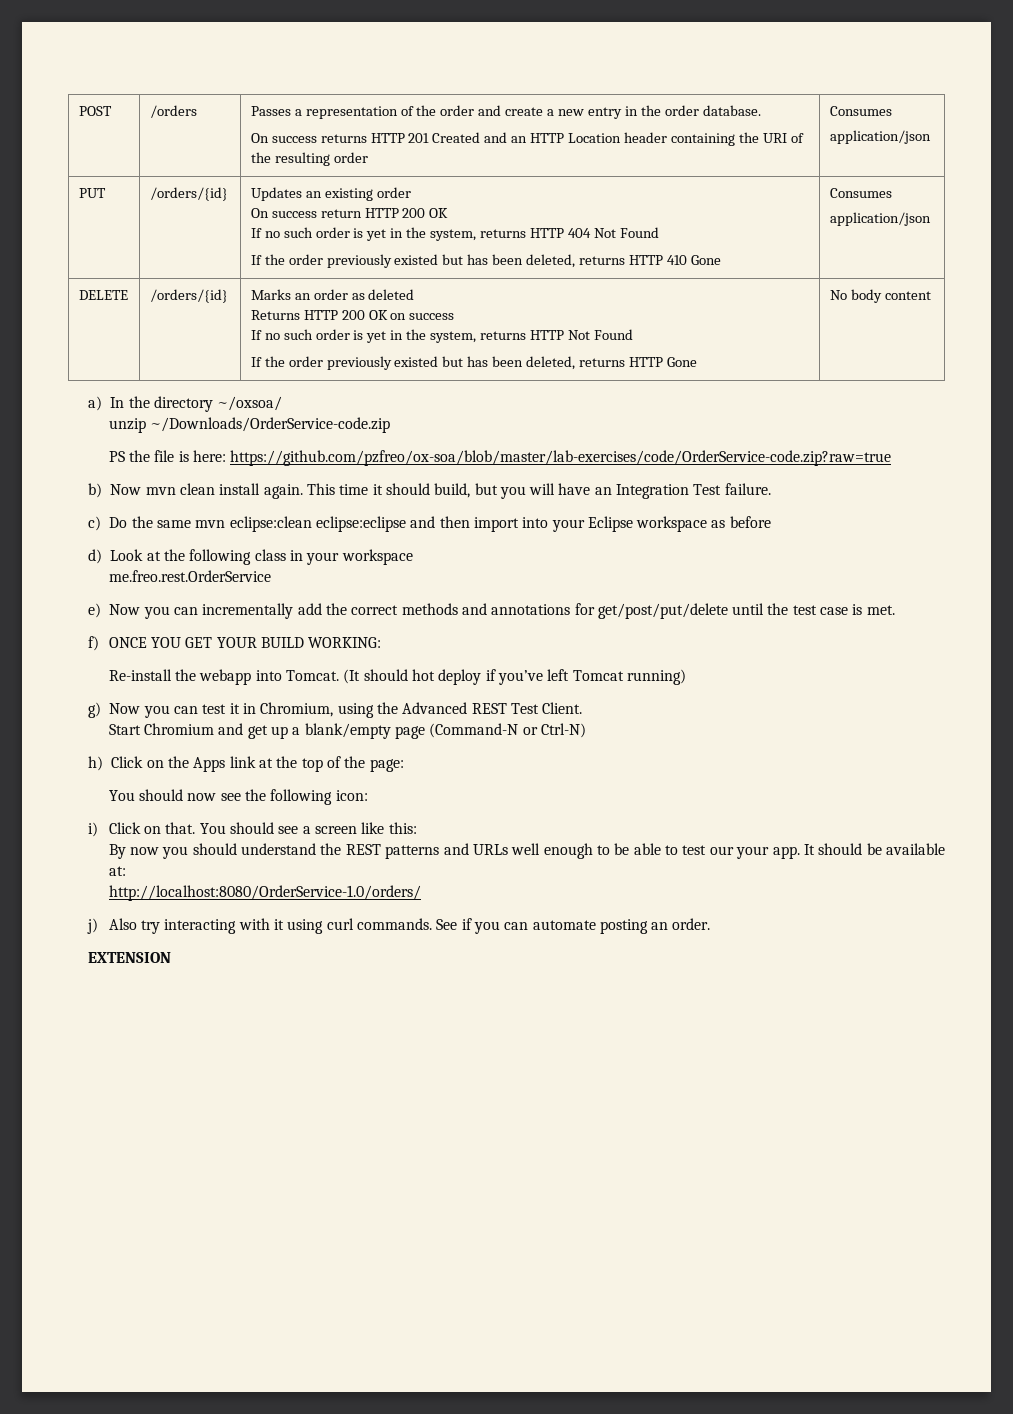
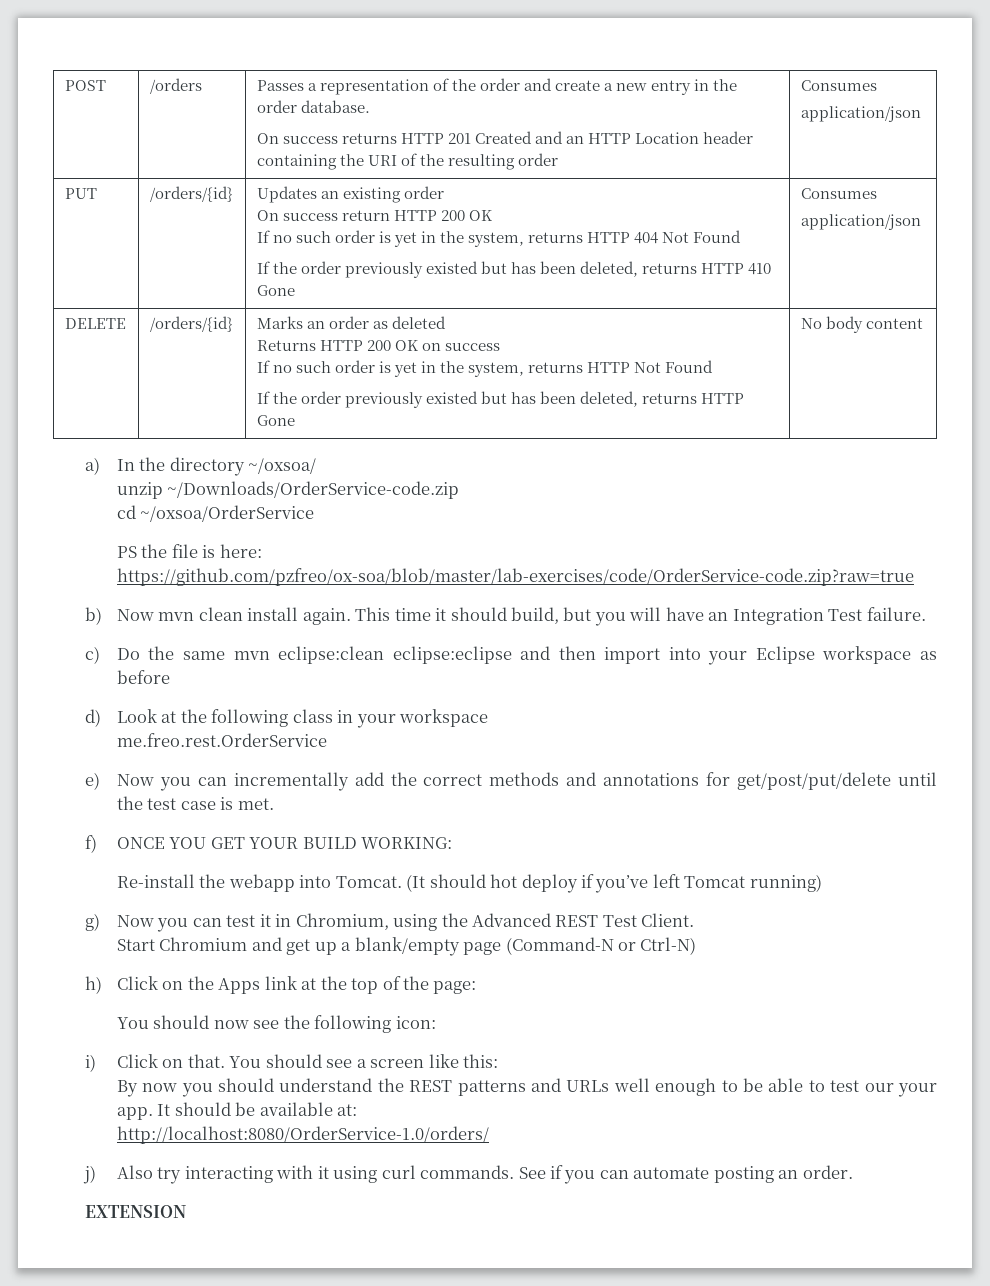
+ cd ~/oxsoa/OrderService

